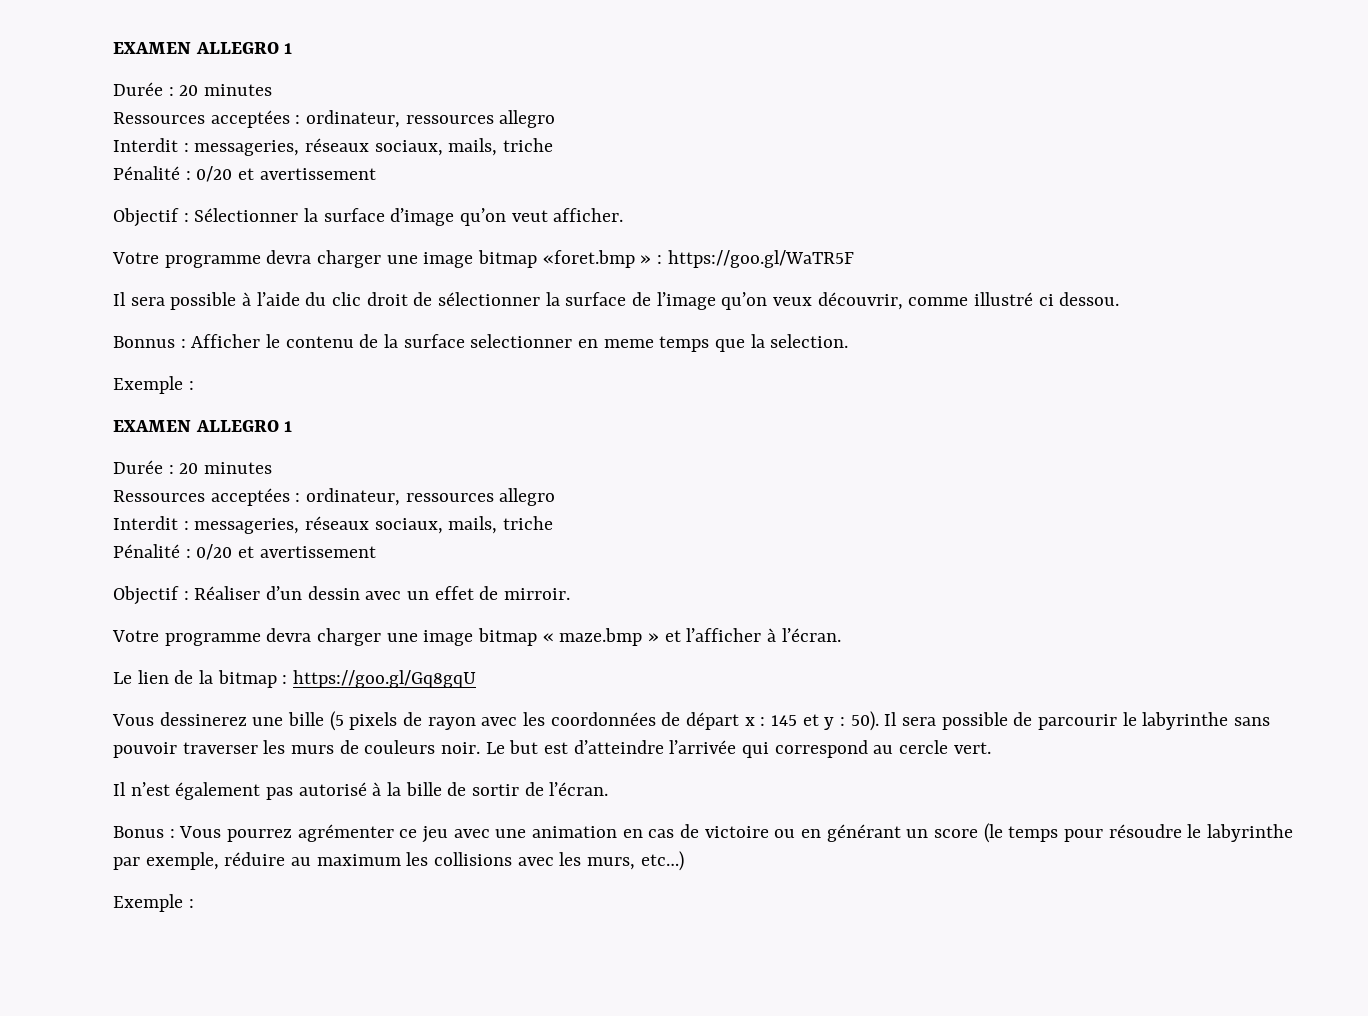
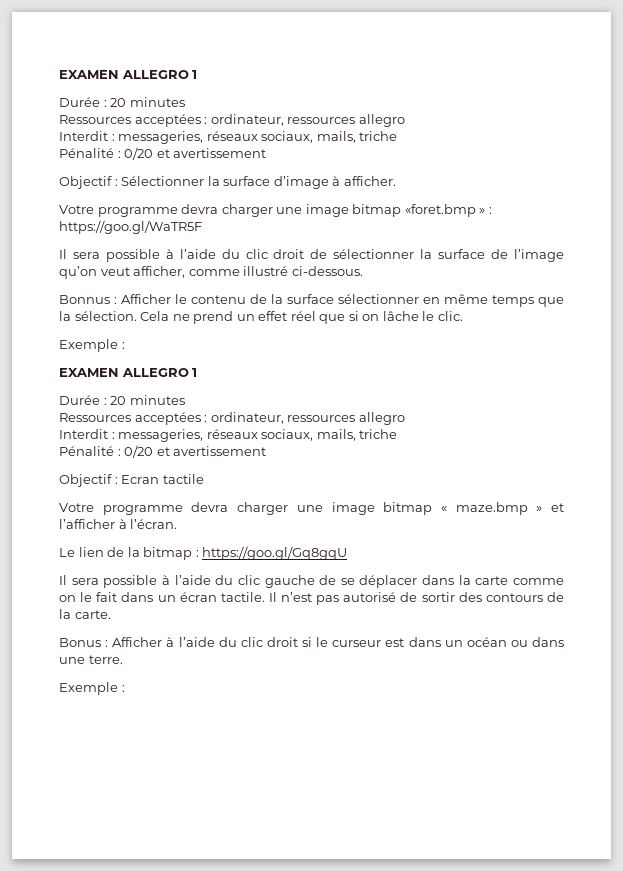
- Objectif : Sélectionner la surface d’image qu’on veut afficher.
+ Objectif : Sélectionner la surface d’image à afficher.
- Il sera possible à l’aide du clic droit de sélectionner la surface de l’image qu’on veux découvrir, comme illustré ci dessou.
+ Il sera possible à l’aide du clic droit de sélectionner la surface de l’image qu’on veut afficher, comme illustré ci-dessous.
- Bonnus : Afficher le contenu de la surface selectionner en meme temps que la selection.
+ Bonnus : Afficher le contenu de la surface sélectionner en même temps que la sélection. Cela ne prend un effet réel que si on lâche le clic.
- Objectif : Réaliser d’un dessin avec un effet de mirroir.
+ Objectif : Ecran tactile
- Vous dessinerez une bille (5 pixels de rayon avec les coordonnées de départ x : 145 et y : 50). Il sera possible de parcourir le labyrinthe sans pouvoir traverser les murs de couleurs noir. Le but est d’atteindre l’arrivée qui correspond au cercle vert.
- Il n’est également pas autorisé à la bille de sortir de l’écran.
- Bonus : Vous pourrez agrémenter ce jeu avec une animation en cas de victoire ou en générant un score (le temps pour résoudre le labyrinthe par exemple, réduire au maximum les collisions avec les murs, etc…)
+ Il sera possible à l’aide du clic gauche de se déplacer dans la carte comme on le fait dans un écran tactile. Il n’est pas autorisé de sortir des contours de la carte.
+ Bonus : Afficher à l’aide du clic droit si le curseur est dans un océan ou dans une terre.

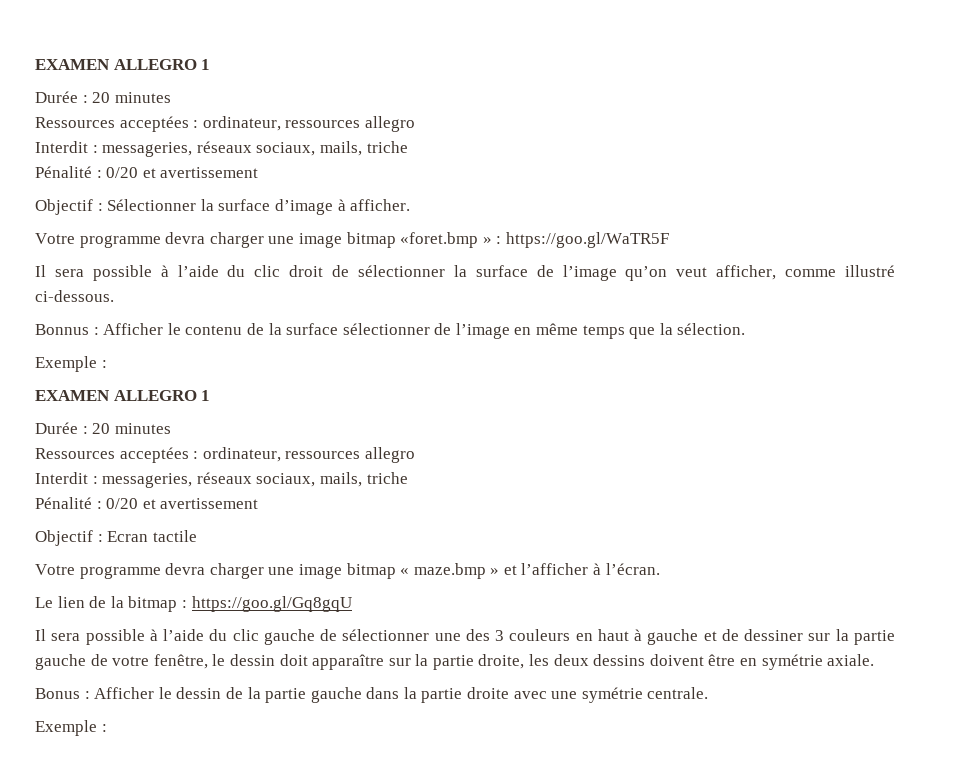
- Bonnus : Afficher le contenu de la surface sélectionner en même temps que la sélection. Cela ne prend un effet réel que si on lâche le clic.
+ Bonnus : Afficher le contenu de la surface sélectionner de l’image en même temps que la sélection.
- Il sera possible à l’aide du clic gauche de se déplacer dans la carte comme on le fait dans un écran tactile. Il n’est pas autorisé de sortir des contours de la carte.
- Bonus : Afficher à l’aide du clic droit si le curseur est dans un océan ou dans une terre.
+ Il sera possible à l’aide du clic gauche de sélectionner une des 3 couleurs en haut à gauche et de dessiner sur la partie gauche de votre fenêtre, le dessin doit apparaître sur la partie droite, les deux dessins doivent être en symétrie axiale.
+ Bonus : Afficher le dessin de la partie gauche dans la partie droite avec une symétrie centrale.

